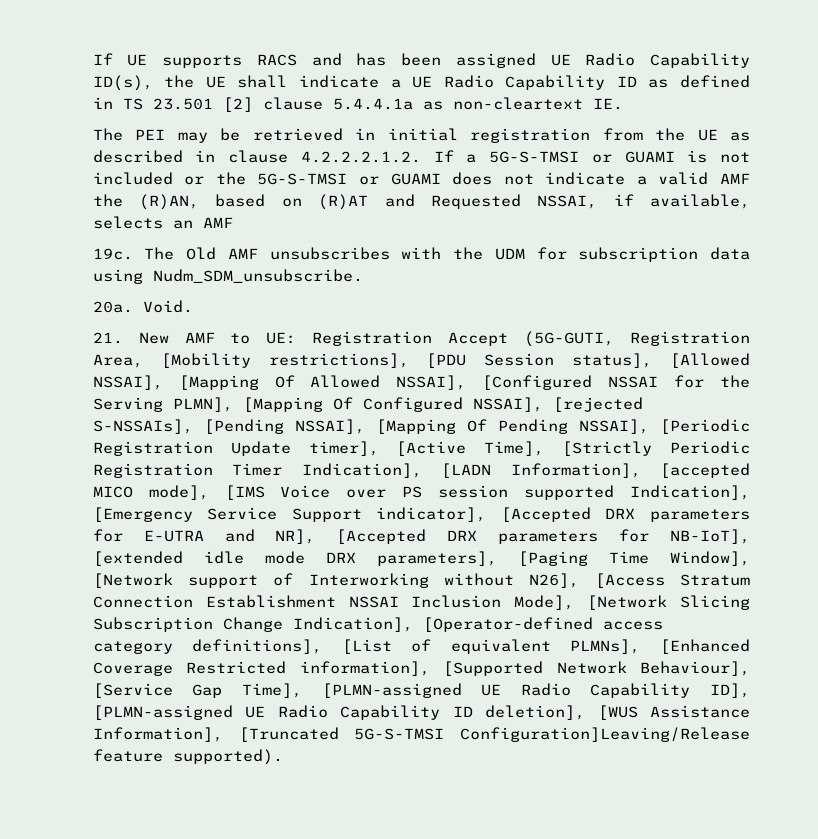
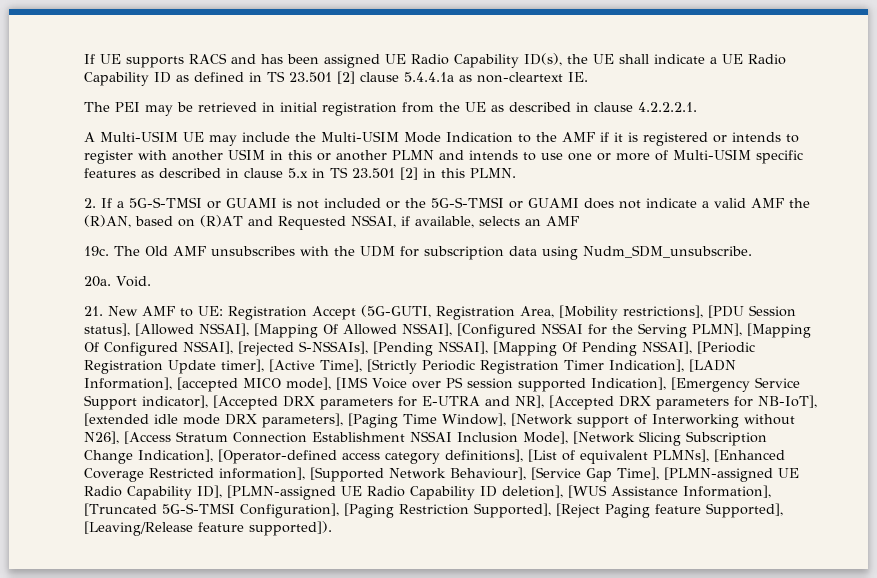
- The PEI may be retrieved in initial registration from the UE as described in clause 4.2.2.2.1.2. If a 5G-S-TMSI or GUAMI is not included or the 5G-S-TMSI or GUAMI does not indicate a valid AMF the (R)AN, based on (R)AT and Requested NSSAI, if available, selects an AMF
+ The PEI may be retrieved in initial registration from the UE as described in clause 4.2.2.2.1.
+ A Multi-USIM UE may include the Multi-USIM Mode Indication to the AMF if it is registered or intends to register with another USIM in this or another PLMN and intends to use one or more of Multi-USIM specific features as described in clause 5.x in TS 23.501 [2] in this PLMN.
+ 2. If a 5G-S-TMSI or GUAMI is not included or the 5G-S-TMSI or GUAMI does not indicate a valid AMF the (R)AN, based on (R)AT and Requested NSSAI, if available, selects an AMF
- Registration Accept (5G-GUTI, Registration Area, [Mobility restrictions], [PDU Session status], [Allowed NSSAI], [Mapping Of Allowed NSSAI], [Configured NSSAI for the Serving PLMN], [Mapping Of Configured NSSAI], [rejected S-NSSAIs], [Pending NSSAI], [Mapping Of Pending NSSAI], [Periodic Registration Update timer], [Active Time], [Strictly Periodic Registration Timer Indication], [LADN Information], [accepted MICO mode], [IMS Voice over PS session supported Indication], [Emergency Service Support indicator], [Accepted DRX parameters for E-UTRA and NR], [Accepted DRX parameters for NB-IoT], [extended idle mode DRX parameters], [Paging Time Window], [Network support of Interworking without N26], [Access Stratum Connection Establishment NSSAI Inclusion Mode], [Network Slicing Subscription Change Indication], [Operator-defined access category definitions], [List of equivalent PLMNs], [Enhanced Coverage Restricted information], [Supported Network Behaviour], [Service Gap Time], [PLMN-assigned UE Radio Capability ID], [PLMN-assigned UE Radio Capability ID deletion], [WUS Assistance Information], [Truncated 5G-S-TMSI Configuration]Leaving/Release feature supported).
+ Registration Accept (5G-GUTI, Registration Area, [Mobility restrictions], [PDU Session status], [Allowed NSSAI], [Mapping Of Allowed NSSAI], [Configured NSSAI for the Serving PLMN], [Mapping Of Configured NSSAI], [rejected S-NSSAIs], [Pending NSSAI], [Mapping Of Pending NSSAI], [Periodic Registration Update timer], [Active Time], [Strictly Periodic Registration Timer Indication], [LADN Information], [accepted MICO mode], [IMS Voice over PS session supported Indication], [Emergency Service Support indicator], [Accepted DRX parameters for E-UTRA and NR], [Accepted DRX parameters for NB-IoT], [extended idle mode DRX parameters], [Paging Time Window], [Network support of Interworking without N26], [Access Stratum Connection Establishment NSSAI Inclusion Mode], [Network Slicing Subscription Change Indication], [Operator-defined access category definitions], [List of equivalent PLMNs], [Enhanced Coverage Restricted information], [Supported Network Behaviour], [Service Gap Time], [PLMN-assigned UE Radio Capability ID], [PLMN-assigned UE Radio Capability ID deletion], [WUS Assistance Information], [Truncated 5G-S-TMSI Configuration], [Paging Restriction Supported], [Reject Paging feature Supported], [Leaving/Release feature supported]).

